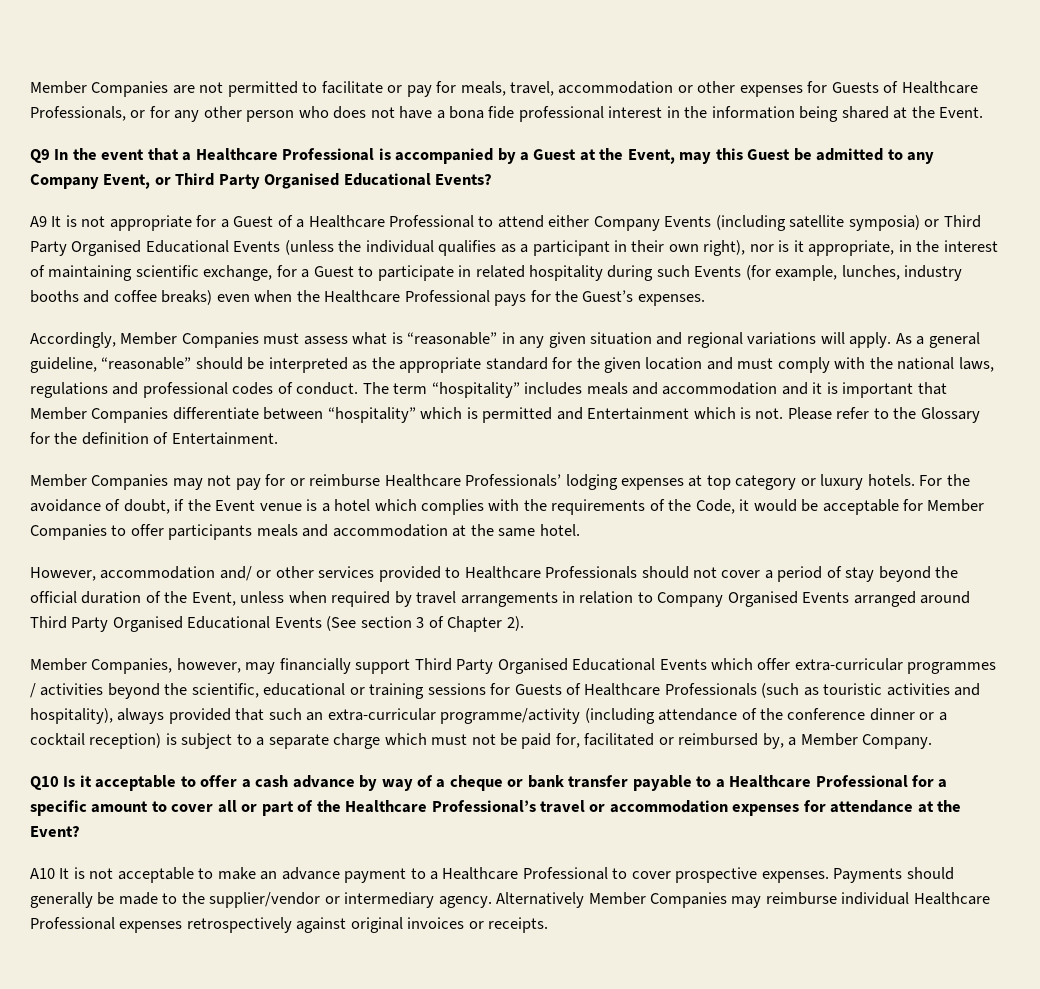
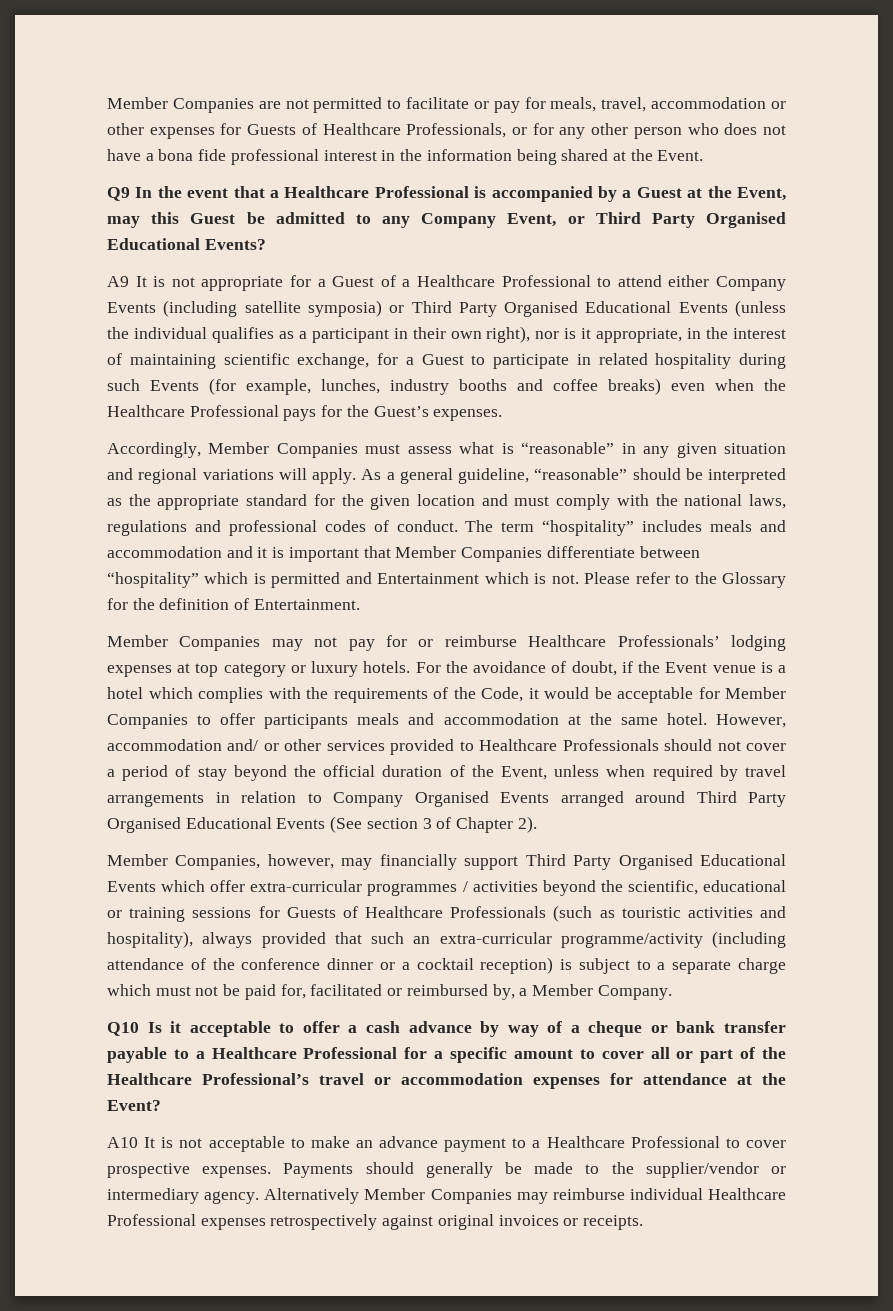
- For the avoidance of doubt, if the Event venue is a hotel which complies with the requirements of the Code, it would be acceptable for Member Companies to offer participants meals and accommodation at the same hotel.
- However, accommodation and/ or other services provided to Healthcare Professionals should not cover a period of stay beyond the official duration of the Event, unless when required by travel arrangements in relation to Company Organised Events arranged around Third Party Organised Educational Events (See section 3 of Chapter 2).
+ For the avoidance of doubt, if the Event venue is a hotel which complies with the requirements of the Code, it would be acceptable for Member Companies to offer participants meals and accommodation at the same hotel. However, accommodation and/ or other services provided to Healthcare Professionals should not cover a period of stay beyond the official duration of the Event, unless when required by travel arrangements in relation to Company Organised Events arranged around Third Party Organised Educational Events (See section 3 of Chapter 2).

